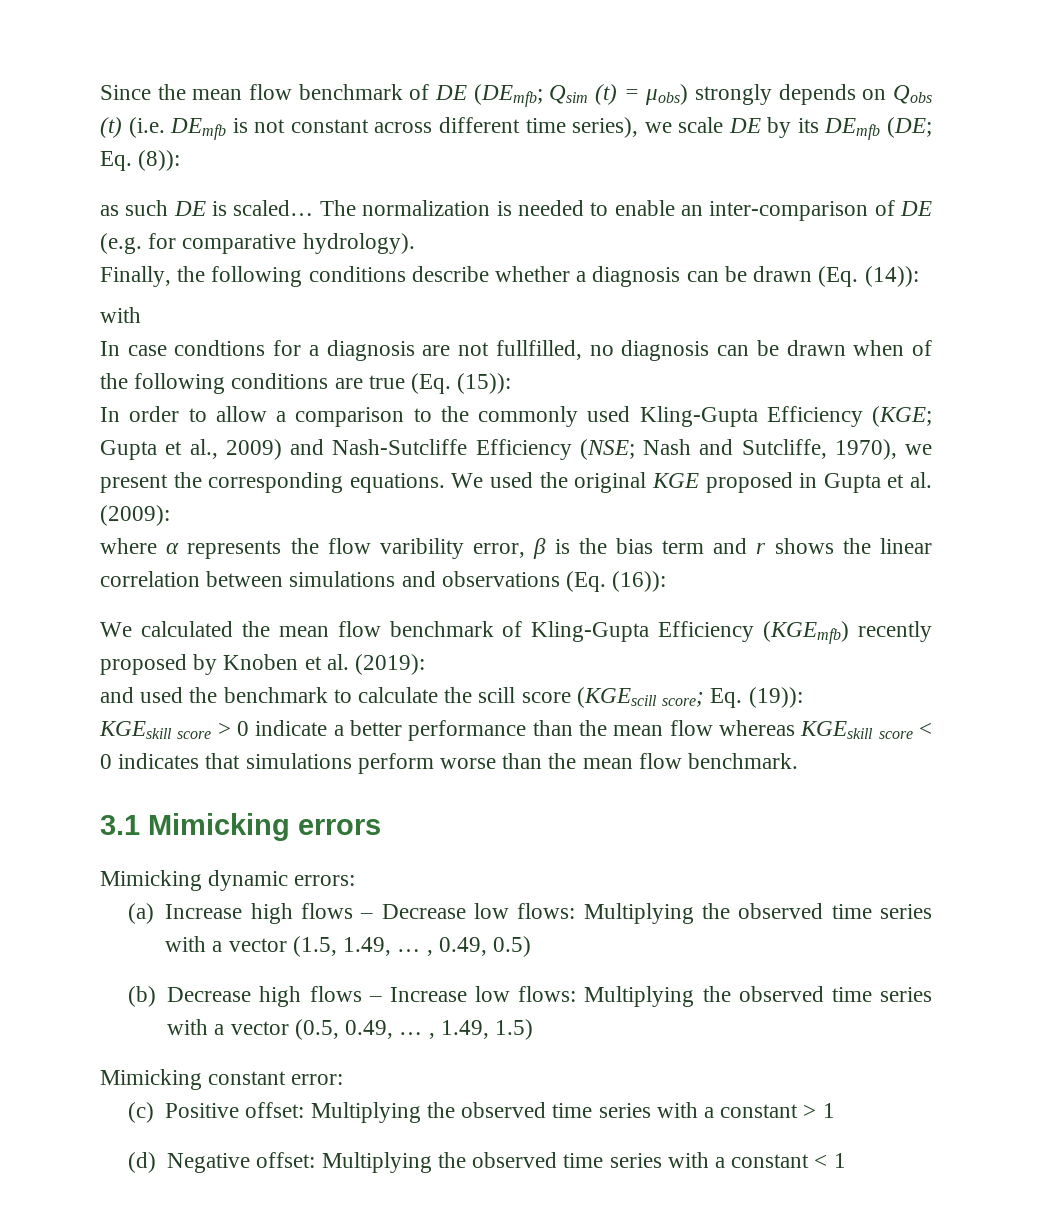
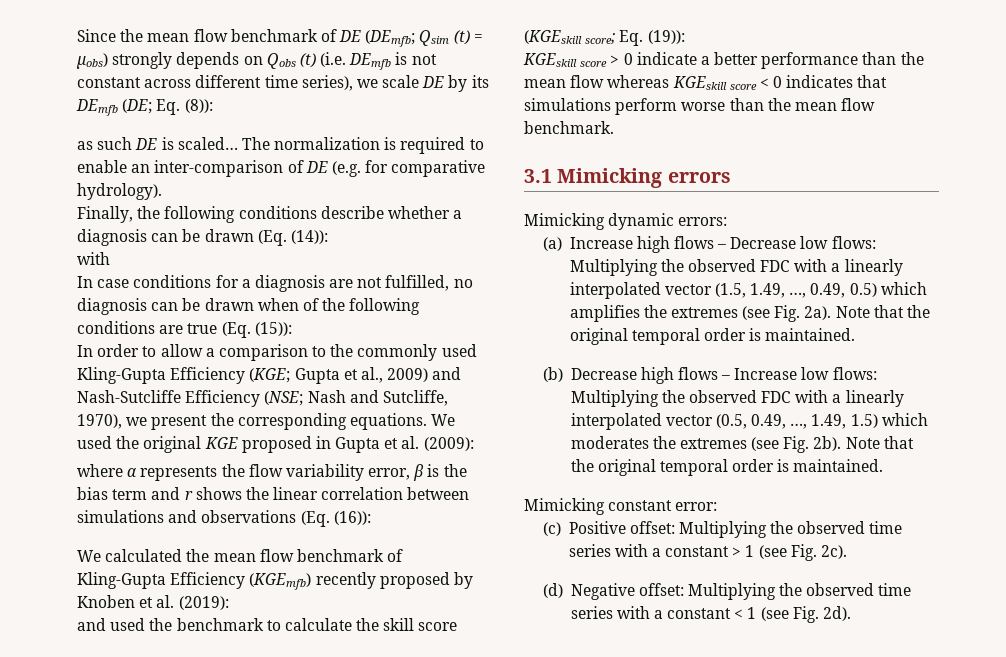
- The normalization is needed to enable an inter-comparison of DE (e.g. for comparative hydrology).
+ The normalization is required to enable an inter-comparison of DE (e.g. for comparative hydrology).
- In case condtions for a diagnosis are not fullfilled, no diagnosis can be drawn when of the following conditions are true (Eq. (15)):
+ In case conditions for a diagnosis are not fulfilled, no diagnosis can be drawn when of the following conditions are true (Eq. (15)):
- where α represents the flow varibility error, β is the bias term and r shows the linear correlation between simulations and observations (Eq. (16)):
+ where α represents the flow variability error, β is the bias term and r shows the linear correlation between simulations and observations (Eq. (16)):
- and used the benchmark to calculate the scill score (KGEscill score; Eq. (19)):
+ and used the benchmark to calculate the skill score (KGEskill score; Eq. (19)):
- (a) Increase high flows – Decrease low flows: Multiplying the observed time series with a vector (1.5, 1.49, … , 0.49, 0.5)
+ (a) Increase high flows – Decrease low flows: Multiplying the observed FDC with a linearly interpolated vector (1.5, 1.49, …, 0.49, 0.5) which amplifies the extremes (see Fig. 2a). Note that the original temporal order is maintained.
- (b) Decrease high flows – Increase low flows: Multiplying the observed time series with a vector (0.5, 0.49, … , 1.49, 1.5)
+ (b) Decrease high flows – Increase low flows: Multiplying the observed FDC with a linearly interpolated vector (0.5, 0.49, …, 1.49, 1.5) which moderates the extremes (see Fig. 2b). Note that the original temporal order is maintained.
- (c) Positive offset: Multiplying the observed time series with a constant > 1
+ (c) Positive offset: Multiplying the observed time series with a constant > 1 (see Fig. 2c).
- (d) Negative offset: Multiplying the observed time series with a constant < 1
+ (d) Negative offset: Multiplying the observed time series with a constant < 1 (see Fig. 2d).

